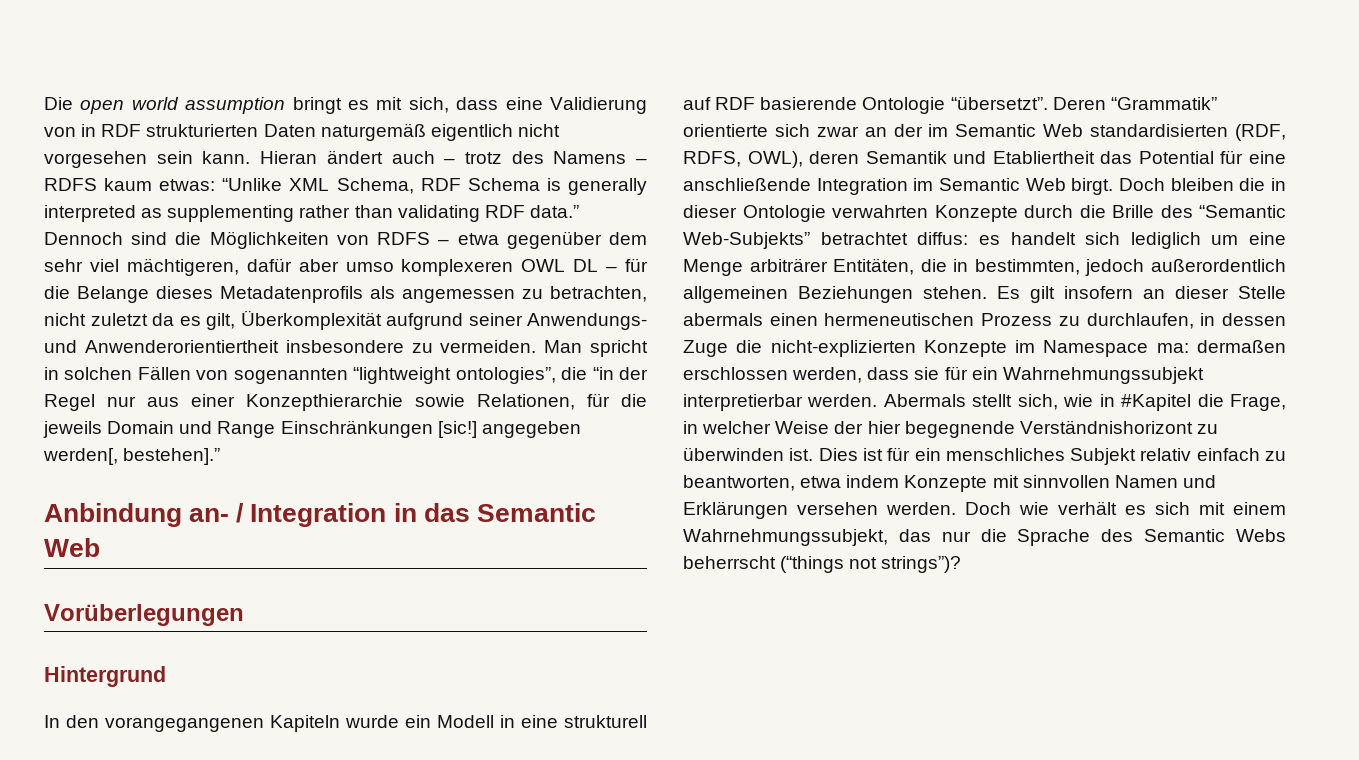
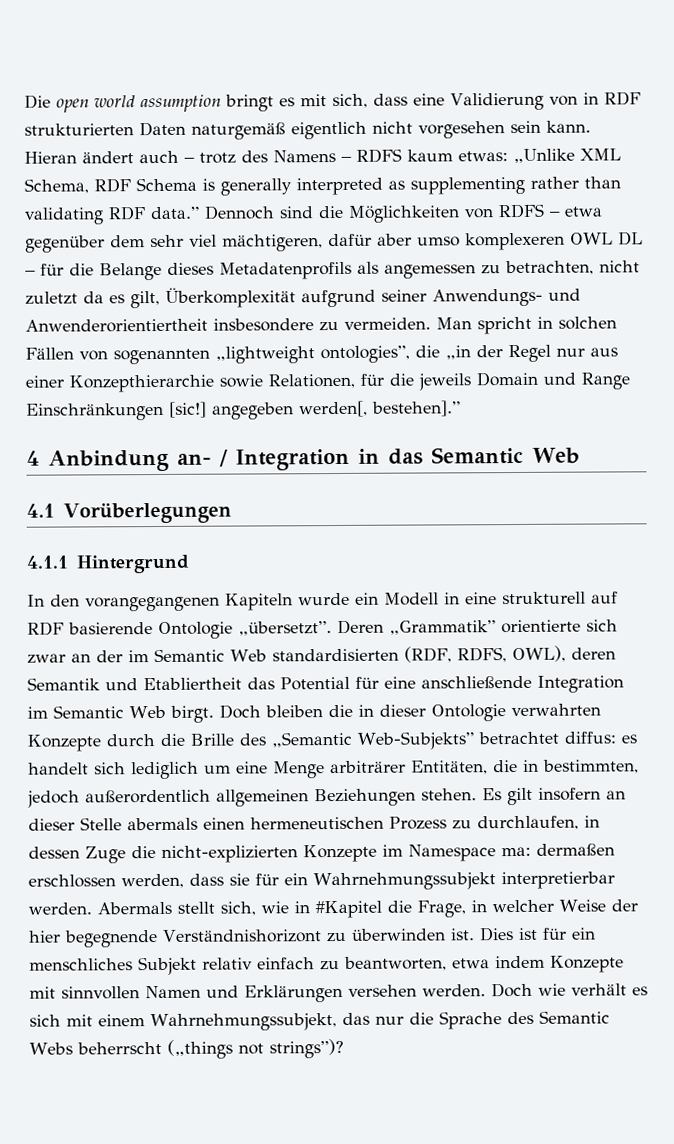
- Hieran ändert auch – trotz des Namens – RDFS kaum etwas: “Unlike XML Schema, RDF Schema is generally interpreted as supplementing rather than validating RDF data.”
+ Hieran ändert auch – trotz des Namens – RDFS kaum etwas: „Unlike XML Schema, RDF Schema is generally interpreted as supplementing rather than validating RDF data.”
- Man spricht in solchen Fällen von sogenannten “lightweight ontologies”, die “in der Regel nur aus einer Konzepthierarchie sowie Relationen, für die jeweils Domain und Range Einschränkungen [sic!] angegeben werden[, bestehen].”
+ Man spricht in solchen Fällen von sogenannten „lightweight ontologies”, die „in der Regel nur aus einer Konzepthierarchie sowie Relationen, für die jeweils Domain und Range Einschränkungen [sic!] angegeben werden[, bestehen].”
- Anbindung an- / Integration in das Semantic Web
+ 4 Anbindung an- / Integration in das Semantic Web
- Vorüberlegungen
+ 4.1 Vorüberlegungen
- Hintergrund
+ 4.1.1 Hintergrund
- In den vorangegangenen Kapiteln wurde ein Modell in eine strukturell auf RDF basierende Ontologie “übersetzt”. Deren “Grammatik” orientierte sich zwar an der im Semantic Web standardisierten (RDF, RDFS, OWL), deren Semantik und Etabliertheit das Potential für eine anschließende Integration im Semantic Web birgt.
+ In den vorangegangenen Kapiteln wurde ein Modell in eine strukturell auf RDF basierende Ontologie „übersetzt”. Deren „Grammatik” orientierte sich zwar an der im Semantic Web standardisierten (RDF, RDFS, OWL), deren Semantik und Etabliertheit das Potential für eine anschließende Integration im Semantic Web birgt.
- Doch bleiben die in dieser Ontologie verwahrten Konzepte durch die Brille des “Semantic Web-Subjekts” betrachtet diffus: es handelt sich lediglich um eine Menge arbiträrer Entitäten, die in bestimmten, jedoch außerordentlich allgemeinen Beziehungen stehen.
+ Doch bleiben die in dieser Ontologie verwahrten Konzepte durch die Brille des „Semantic Web-Subjekts” betrachtet diffus: es handelt sich lediglich um eine Menge arbiträrer Entitäten, die in bestimmten, jedoch außerordentlich allgemeinen Beziehungen stehen.
- Doch wie verhält es sich mit einem Wahrnehmungssubjekt, das nur die Sprache des Semantic Webs beherrscht (“things not strings”)?
+ Doch wie verhält es sich mit einem Wahrnehmungssubjekt, das nur die Sprache des Semantic Webs beherrscht („things not strings”)?

